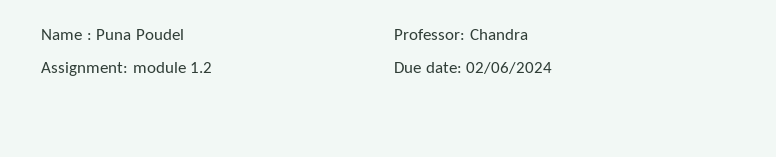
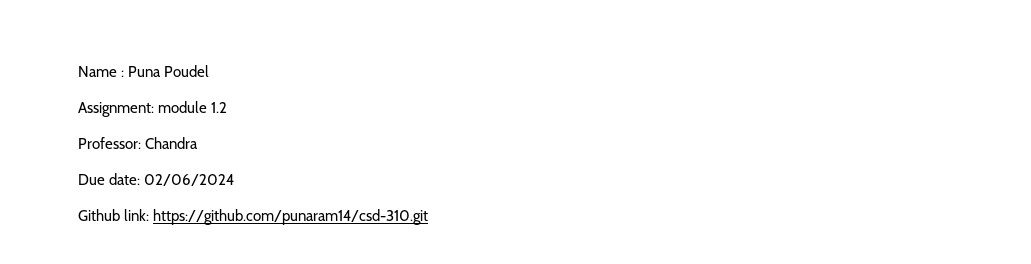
+ Github link: https://github.com/punaram14/csd-310.git

